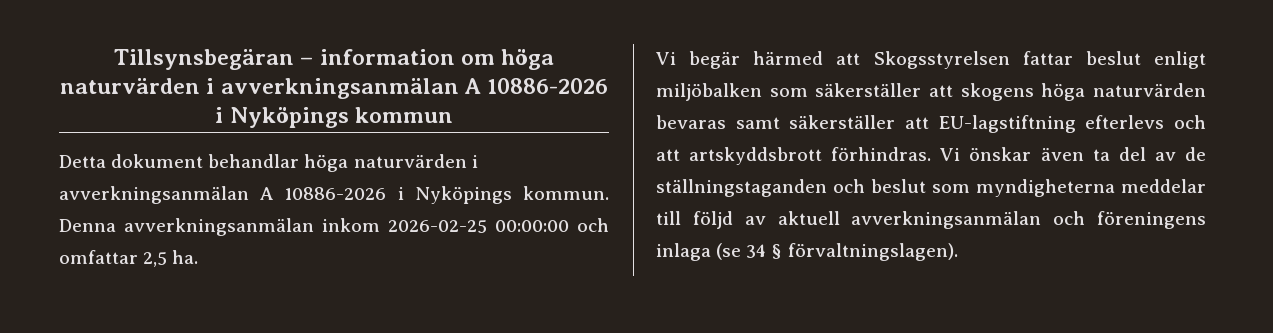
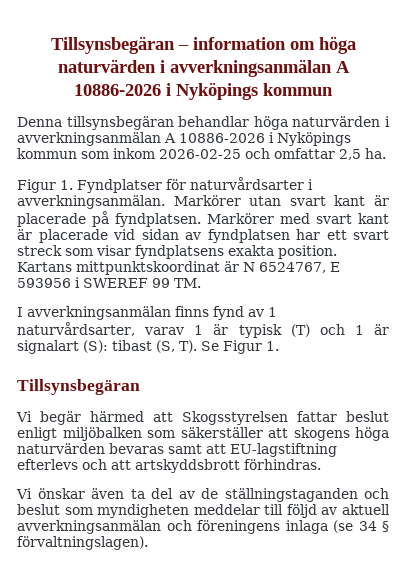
- Detta dokument behandlar höga naturvärden i avverkningsanmälan A 10886-2026 i Nyköpings kommun. Denna avverkningsanmälan inkom 2026-02-25 00:00:00 och omfattar 2,5 ha.
+ Denna tillsynsbegäran behandlar höga naturvärden i avverkningsanmälan A 10886-2026 i Nyköpings kommun som inkom 2026-02-25 och omfattar 2,5 ha.
+ Figur 1. Fyndplatser för naturvårdsarter i avverkningsanmälan. Markörer utan svart kant är placerade på fyndplatsen. Markörer med svart kant är placerade vid sidan av fyndplatsen har ett svart streck som visar fyndplatsens exakta position. Kartans mittpunktskoordinat är N 6524767, E 593956 i SWEREF 99 TM.
+ I avverkningsanmälan finns fynd av 1 naturvårdsarter, varav 1 är typisk (T) och 1 är signalart (S): tibast (S, T). Se Figur 1.
+ Tillsynsbegäran
- Vi begär härmed att Skogsstyrelsen fattar beslut enligt miljöbalken som säkerställer att skogens höga naturvärden bevaras samt säkerställer att EU-lagstiftning efterlevs och att artskyddsbrott förhindras. Vi önskar även ta del av de ställningstaganden och beslut som myndigheterna meddelar till följd av aktuell avverkningsanmälan och föreningens inlaga (se 34 § förvaltningslagen).
+ Vi begär härmed att Skogsstyrelsen fattar beslut enligt miljöbalken som säkerställer att skogens höga naturvärden bevaras samt att EU-lagstiftning efterlevs och att artskyddsbrott förhindras.
+ Vi önskar även ta del av de ställningstaganden och beslut som myndigheten meddelar till följd av aktuell avverkningsanmälan och föreningens inlaga (se 34 § förvaltningslagen).

